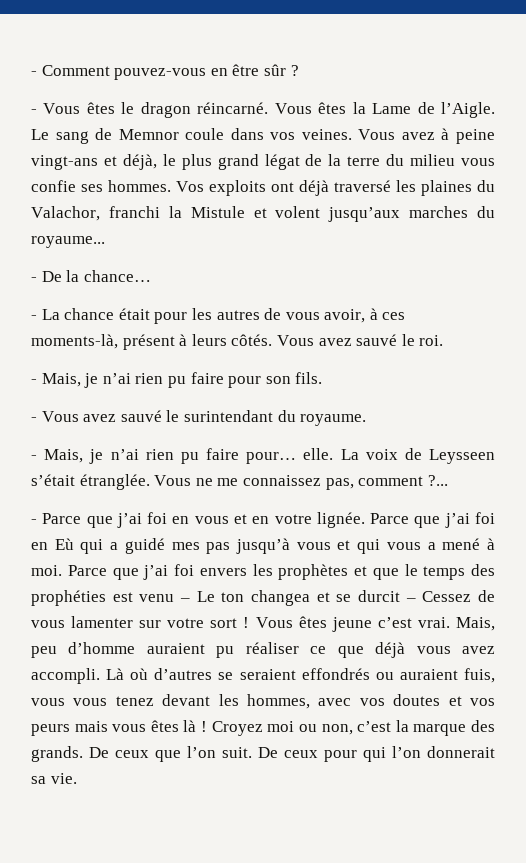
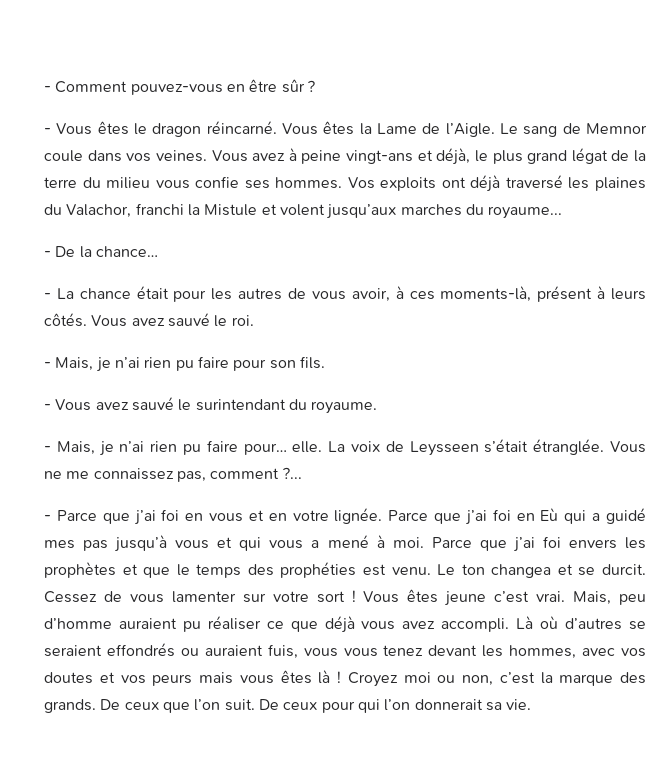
- Parce que j’ai foi envers les prophètes et que le temps des prophéties est venu – Le ton changea et se durcit – Cessez de vous lamenter sur votre sort !
+ Parce que j’ai foi envers les prophètes et que le temps des prophéties est venu. Le ton changea et se durcit. Cessez de vous lamenter sur votre sort !

